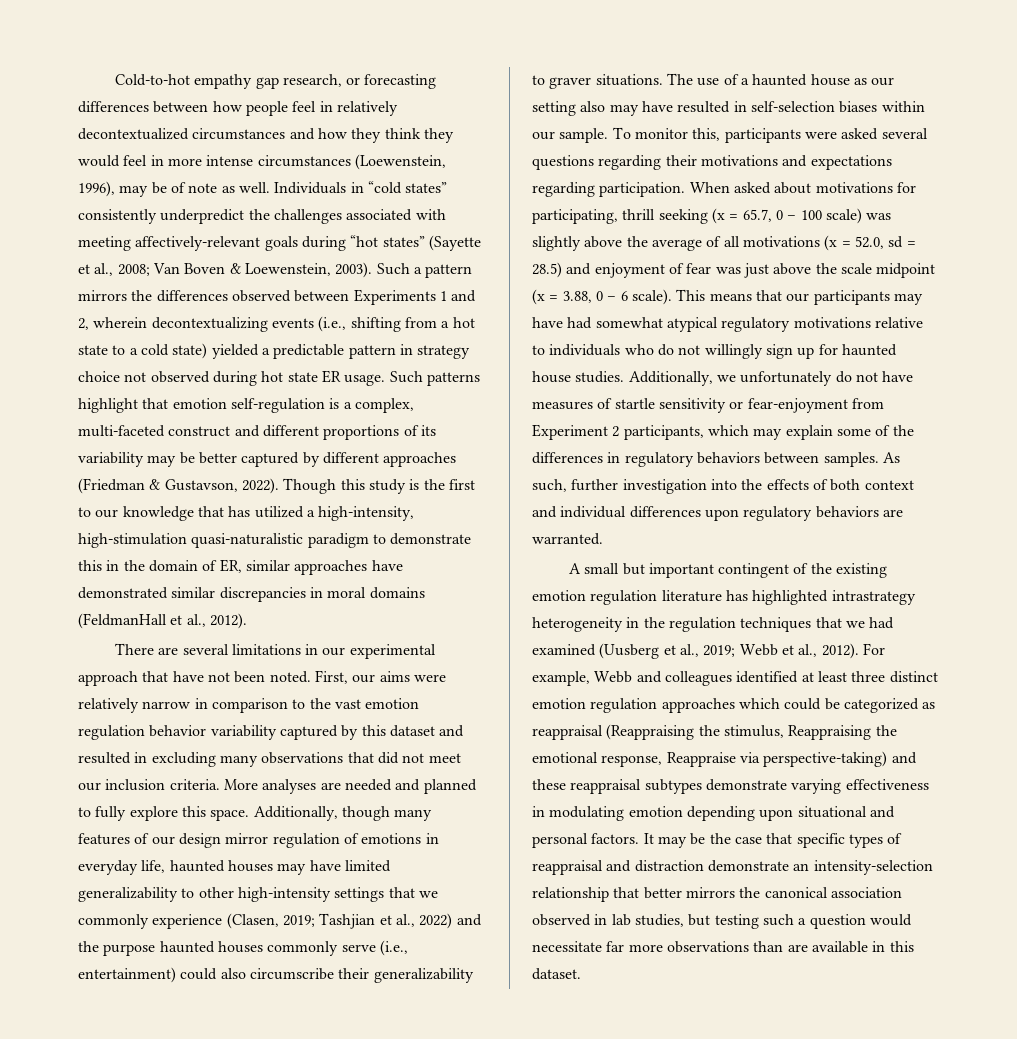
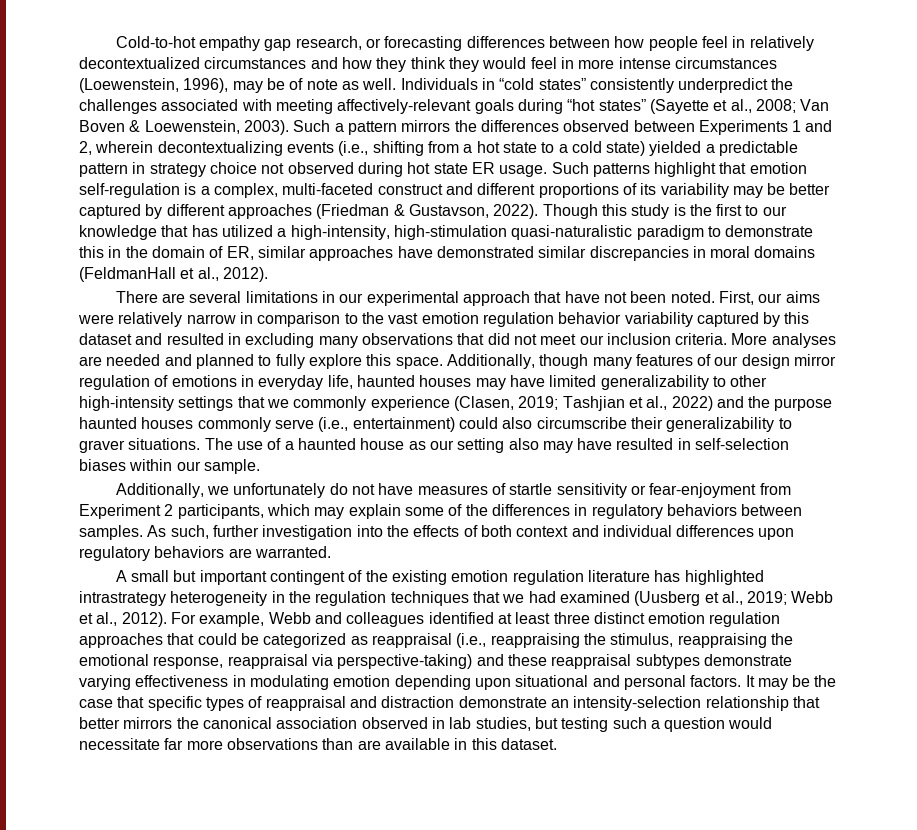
- The use of a haunted house as our setting also may have resulted in self-selection biases within our sample. To monitor this, participants were asked several questions regarding their motivations and expectations regarding participation. When asked about motivations for participating, thrill seeking (x = 65.7, 0 – 100 scale) was slightly above the average of all motivations (x = 52.0, sd = 28.5) and enjoyment of fear was just above the scale midpoint (x = 3.88, 0 – 6 scale). This means that our participants may have had somewhat atypical regulatory motivations relative to individuals who do not willingly sign up for haunted house studies. Additionally, we unfortunately do not have measures of startle sensitivity or fear-enjoyment from Experiment 2 participants, which may explain some of the differences in regulatory behaviors between samples.
+ The use of a haunted house as our setting also may have resulted in self-selection biases within our sample.
+ Additionally, we unfortunately do not have measures of startle sensitivity or fear-enjoyment from Experiment 2 participants, which may explain some of the differences in regulatory behaviors between samples.
- For example, Webb and colleagues identified at least three distinct emotion regulation approaches which could be categorized as reappraisal (Reappraising the stimulus, Reappraising the emotional response, Reappraise via perspective-taking) and these reappraisal subtypes demonstrate varying effectiveness in modulating emotion depending upon situational and personal factors.
+ For example, Webb and colleagues identified at least three distinct emotion regulation approaches that could be categorized as reappraisal (i.e., reappraising the stimulus, reappraising the emotional response, reappraisal via perspective-taking) and these reappraisal subtypes demonstrate varying effectiveness in modulating emotion depending upon situational and personal factors.

